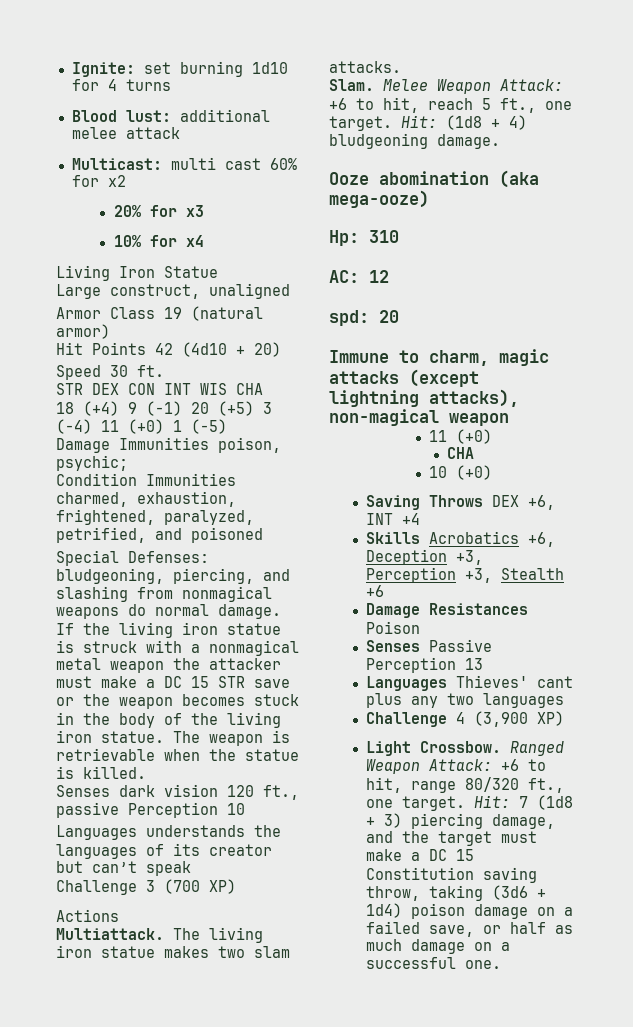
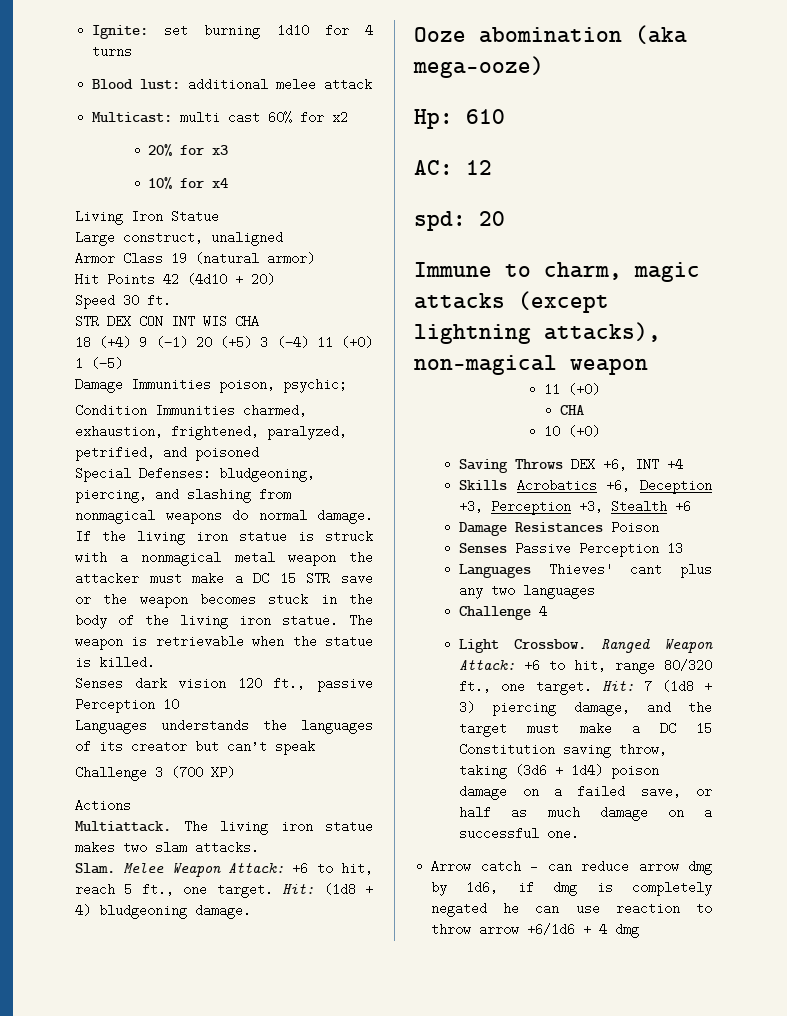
- Hp: 310
+ Hp: 610
- Challenge 4 (3,900 XP)
+ Challenge 4
+ Arrow catch – can reduce arrow dmg by 1d6, if dmg is completely negated he can use reaction to throw arrow +6/1d6 + 4 dmg

